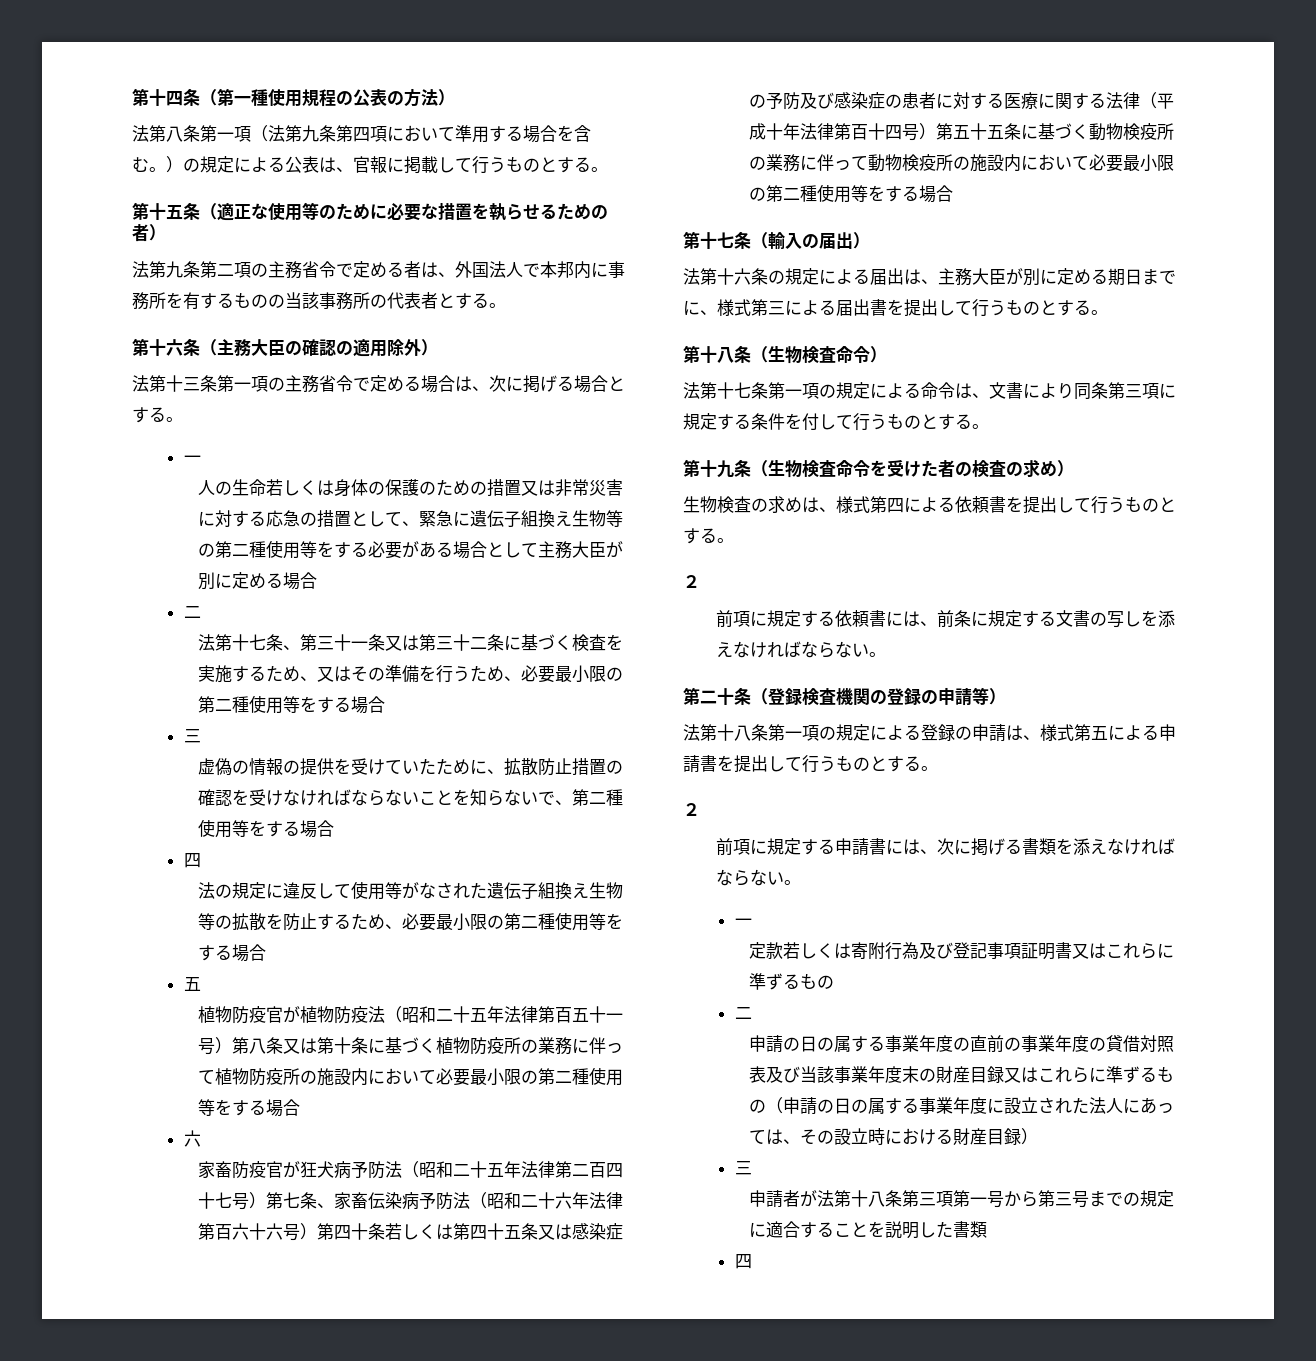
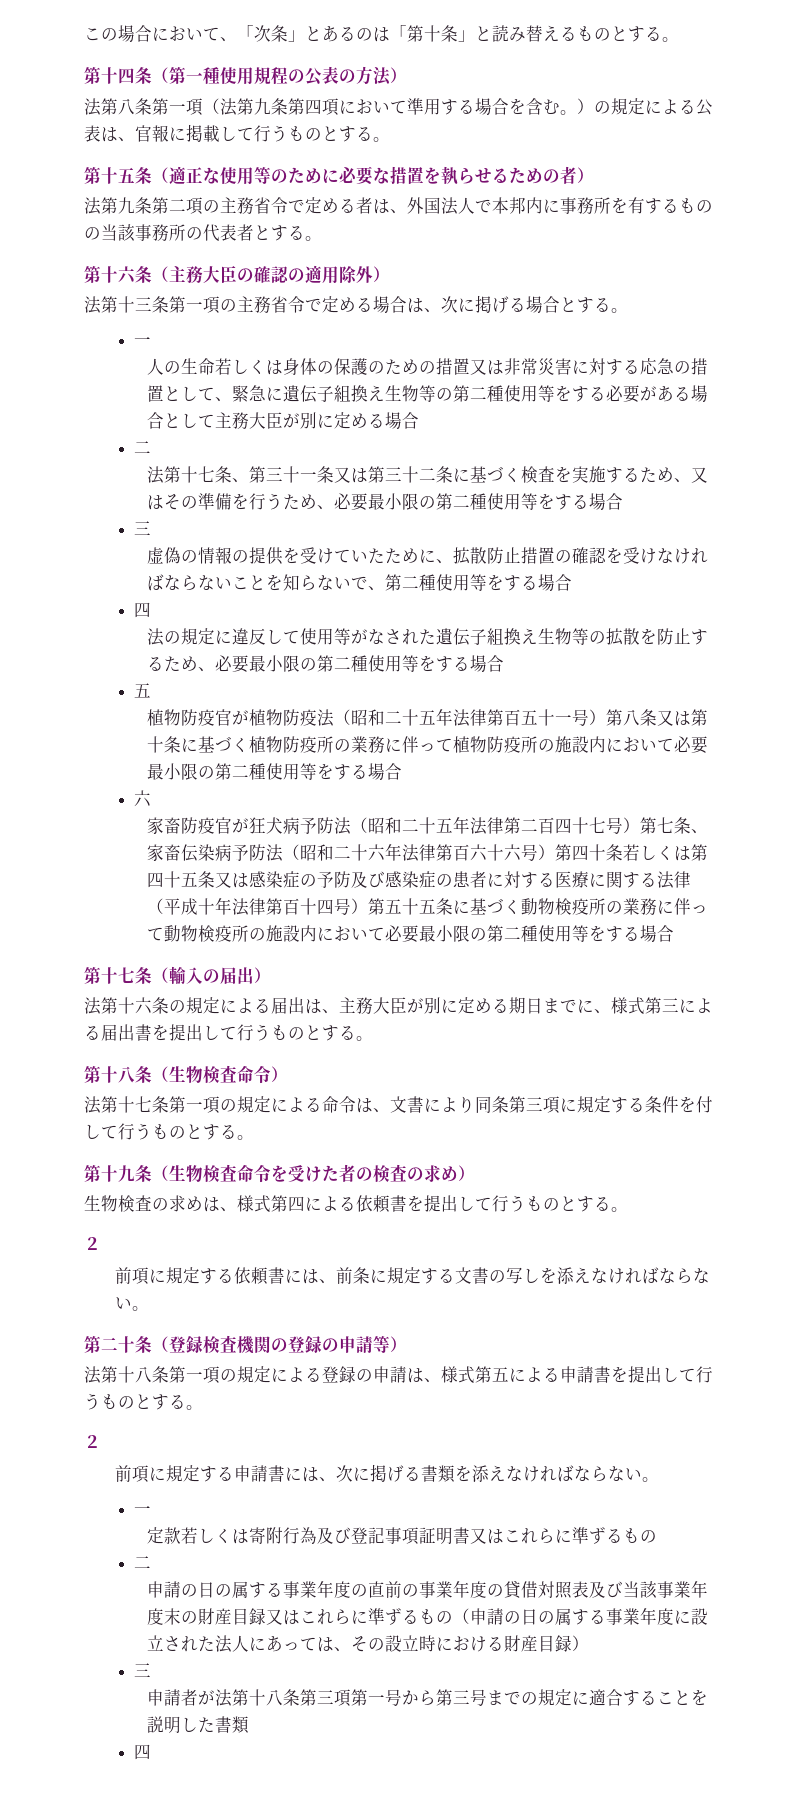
+ この場合において、「次条」とあるのは「第十条」と読み替えるものとする。

